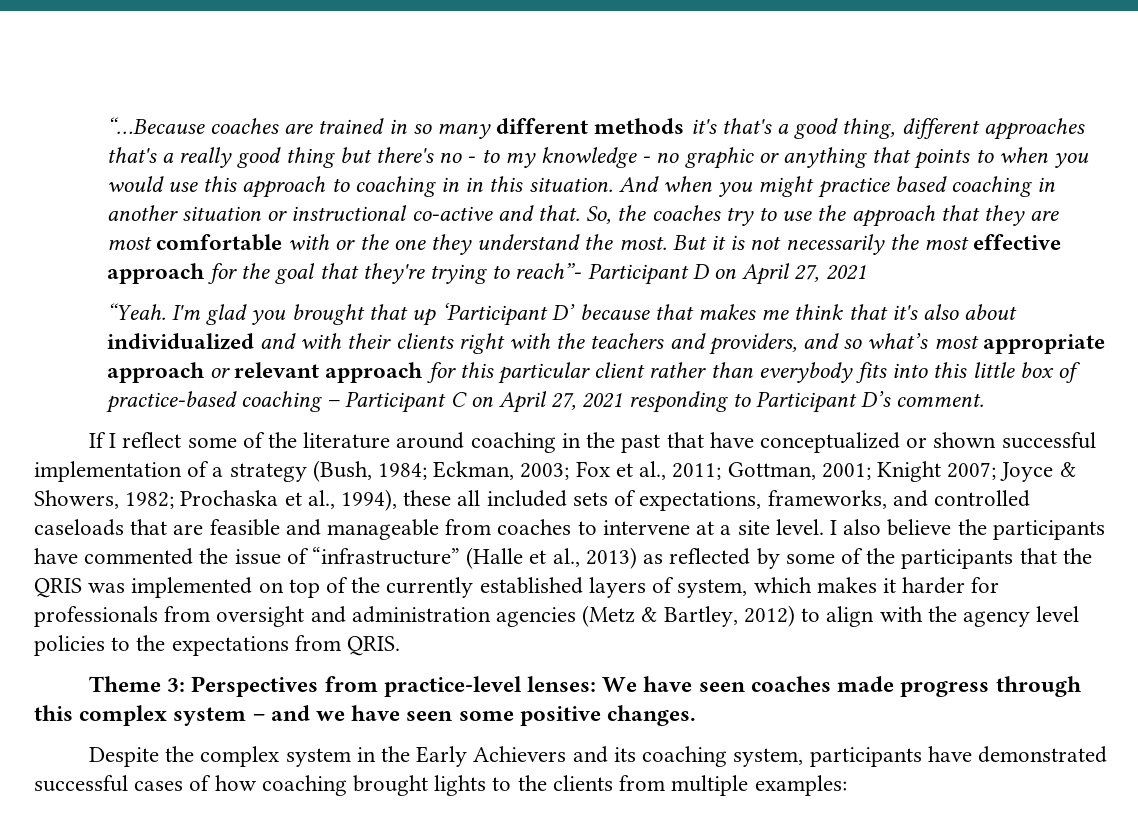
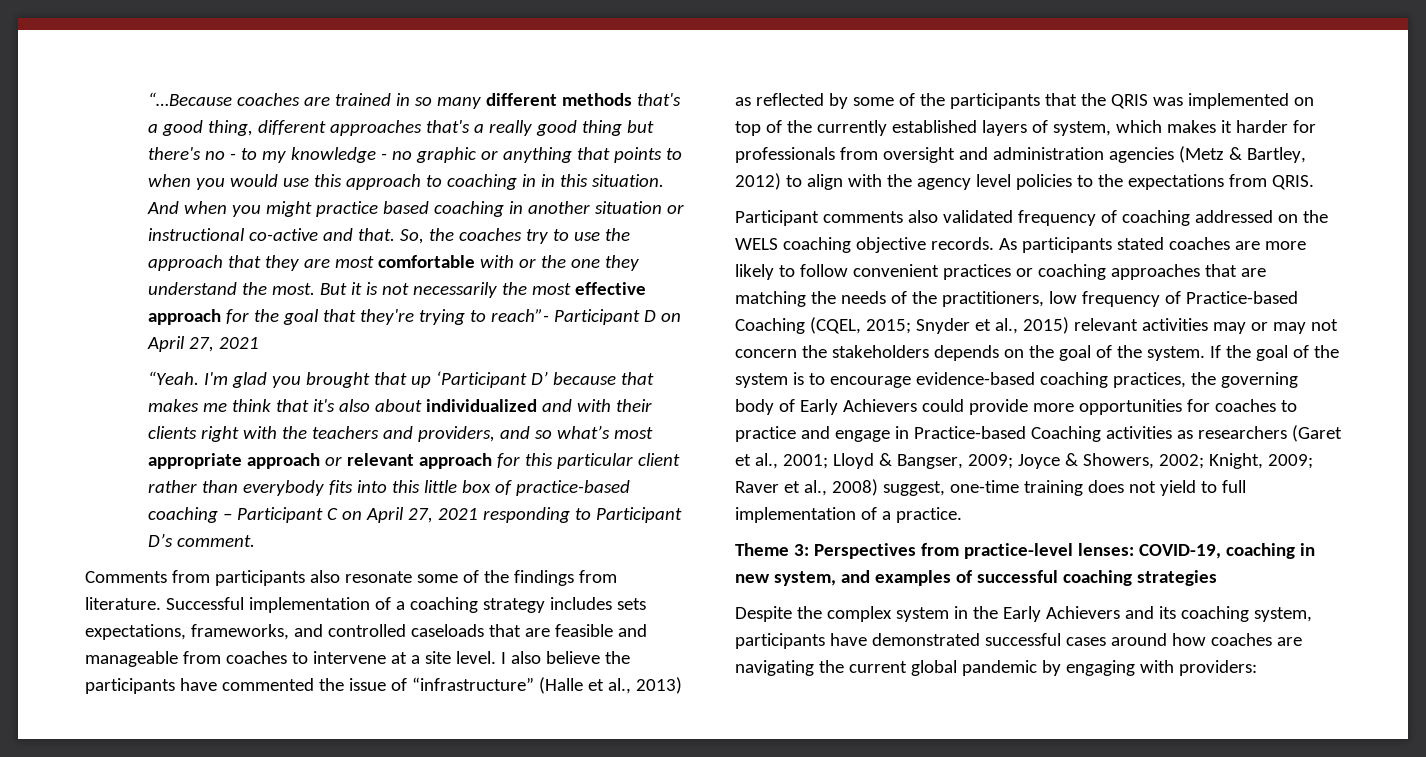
- “…Because coaches are trained in so many different methods it's that's a good thing, different approaches that's a really good thing but there's no - to my knowledge - no graphic or anything that points to when you would use this approach to coaching in in this situation.
+ “…Because coaches are trained in so many different methods that's a good thing, different approaches that's a really good thing but there's no - to my knowledge - no graphic or anything that points to when you would use this approach to coaching in in this situation.
- If I reflect some of the literature around coaching in the past that have conceptualized or shown successful implementation of a strategy (Bush, 1984; Eckman, 2003; Fox et al., 2011; Gottman, 2001; Knight 2007; Joyce & Showers, 1982; Prochaska et al., 1994), these all included sets of expectations, frameworks, and controlled caseloads that are feasible and manageable from coaches to intervene at a site level.
+ Comments from participants also resonate some of the findings from literature. Successful implementation of a coaching strategy includes sets expectations, frameworks, and controlled caseloads that are feasible and manageable from coaches to intervene at a site level.
+ Participant comments also validated frequency of coaching addressed on the WELS coaching objective records. As participants stated coaches are more likely to follow convenient practices or coaching approaches that are matching the needs of the practitioners, low frequency of Practice-based Coaching (CQEL, 2015; Snyder et al., 2015) relevant activities may or may not concern the stakeholders depends on the goal of the system. If the goal of the system is to encourage evidence-based coaching practices, the governing body of Early Achievers could provide more opportunities for coaches to practice and engage in Practice-based Coaching activities as researchers (Garet et al., 2001; Lloyd & Bangser, 2009; Joyce & Showers, 2002; Knight, 2009; Raver et al., 2008) suggest, one-time training does not yield to full implementation of a practice.
- Theme 3: Perspectives from practice-level lenses: We have seen coaches made progress through this complex system – and we have seen some positive changes.
+ Theme 3: Perspectives from practice-level lenses: COVID-19, coaching in new system, and examples of successful coaching strategies
- Despite the complex system in the Early Achievers and its coaching system, participants have demonstrated successful cases of how coaching brought lights to the clients from multiple examples:
+ Despite the complex system in the Early Achievers and its coaching system, participants have demonstrated successful cases around how coaches are navigating the current global pandemic by engaging with providers:

